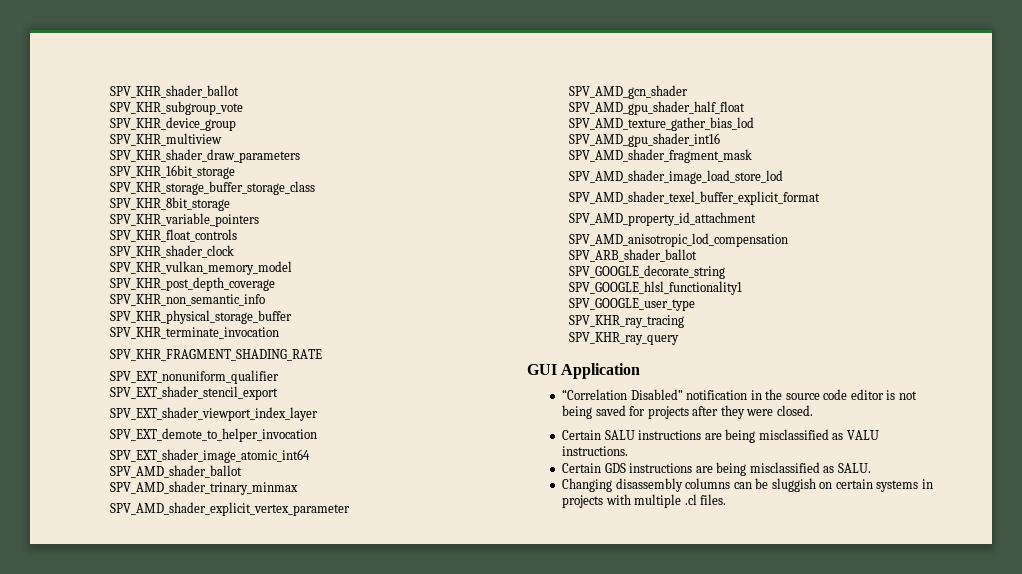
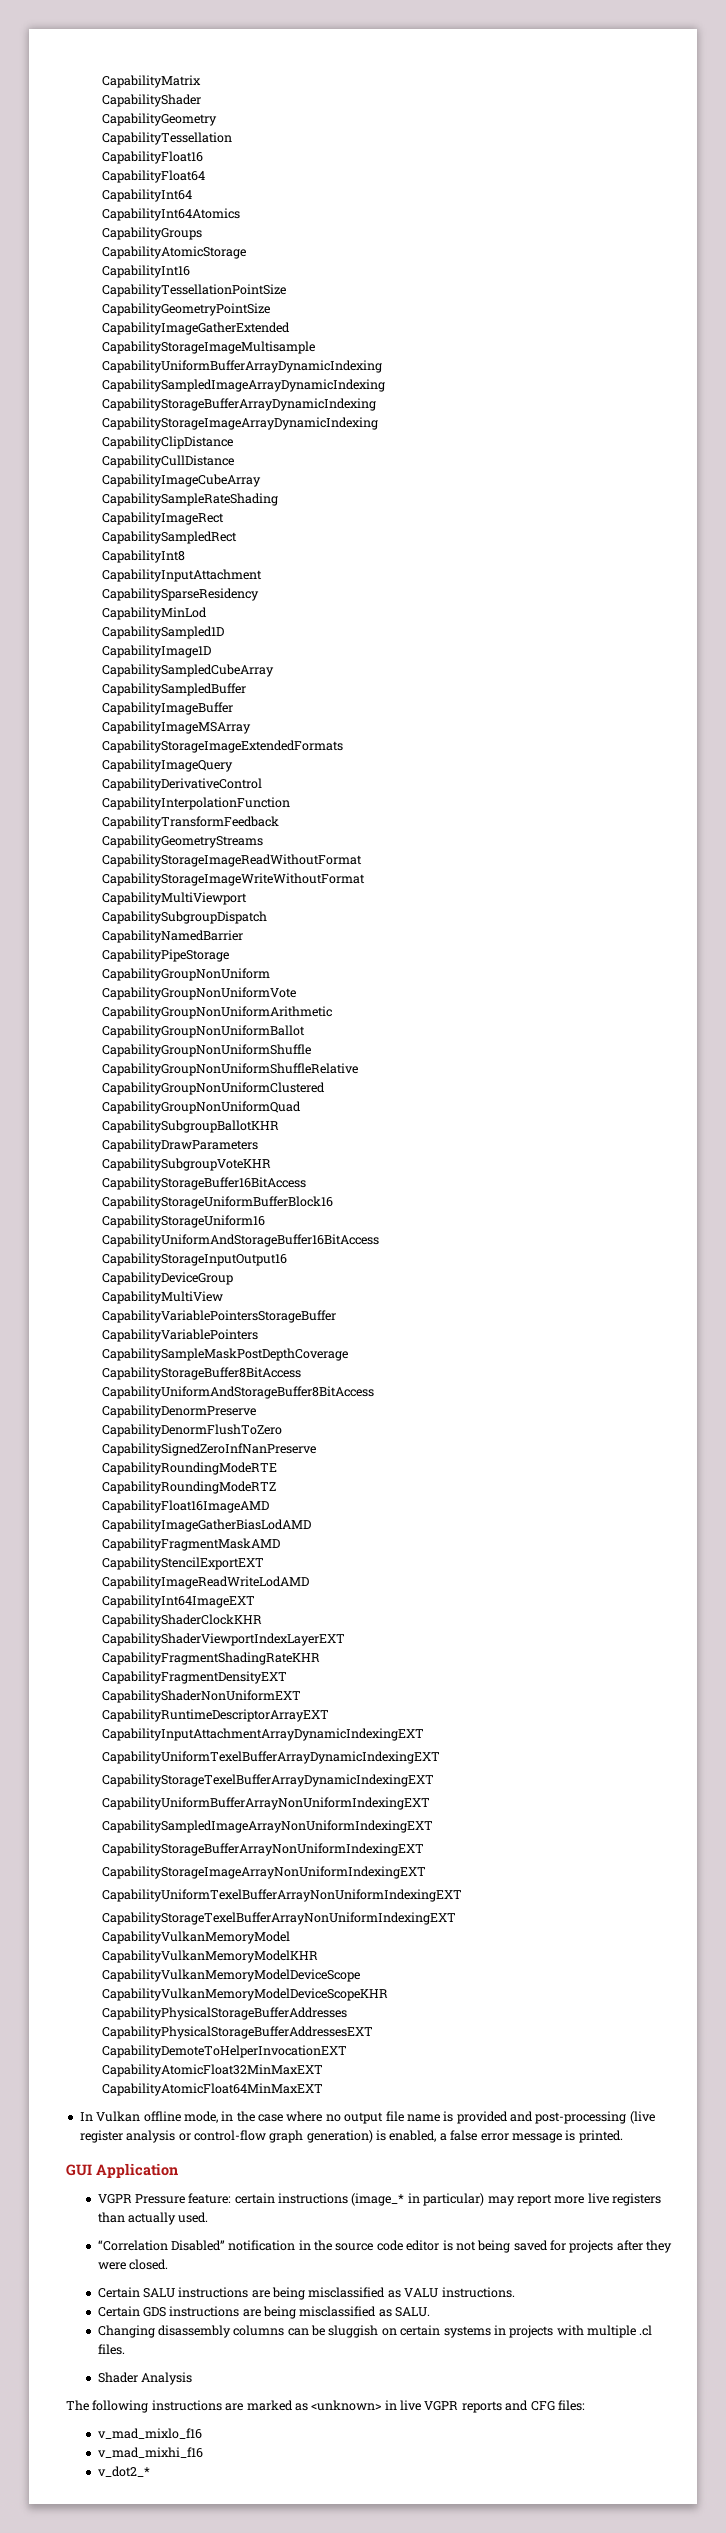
- SPV_KHR_shader_ballot
- SPV_KHR_subgroup_vote
- SPV_KHR_device_group
- SPV_KHR_multiview
- SPV_KHR_shader_draw_parameters
- SPV_KHR_16bit_storage
- SPV_KHR_storage_buffer_storage_class
- SPV_KHR_8bit_storage
- SPV_KHR_variable_pointers
- SPV_KHR_float_controls
- SPV_KHR_shader_clock
- SPV_KHR_vulkan_memory_model
- SPV_KHR_post_depth_coverage
- SPV_KHR_non_semantic_info
- SPV_KHR_physical_storage_buffer
- SPV_KHR_terminate_invocation
- SPV_KHR_FRAGMENT_SHADING_RATE
- SPV_EXT_nonuniform_qualifier
- SPV_EXT_shader_stencil_export
- SPV_EXT_shader_viewport_index_layer
- SPV_EXT_demote_to_helper_invocation
- SPV_EXT_shader_image_atomic_int64
- SPV_AMD_shader_ballot
- SPV_AMD_shader_trinary_minmax
- SPV_AMD_shader_explicit_vertex_parameter
- SPV_AMD_gcn_shader
- SPV_AMD_gpu_shader_half_float
- SPV_AMD_texture_gather_bias_lod
- SPV_AMD_gpu_shader_int16
- SPV_AMD_shader_fragment_mask
- SPV_AMD_shader_image_load_store_lod
- SPV_AMD_shader_texel_buffer_explicit_format
- SPV_AMD_property_id_attachment
- SPV_AMD_anisotropic_lod_compensation
- SPV_ARB_shader_ballot
- SPV_GOOGLE_decorate_string
- SPV_GOOGLE_hlsl_functionality1
- SPV_GOOGLE_user_type
- SPV_KHR_ray_tracing
- SPV_KHR_ray_query
+ CapabilityMatrix
+ CapabilityShader
+ CapabilityGeometry
+ CapabilityTessellation
+ CapabilityFloat16
+ CapabilityFloat64
+ CapabilityInt64
+ CapabilityInt64Atomics
+ CapabilityGroups
+ CapabilityAtomicStorage
+ CapabilityInt16
+ CapabilityTessellationPointSize
+ CapabilityGeometryPointSize
+ CapabilityImageGatherExtended
+ CapabilityStorageImageMultisample
+ CapabilityUniformBufferArrayDynamicIndexing
+ CapabilitySampledImageArrayDynamicIndexing
+ CapabilityStorageBufferArrayDynamicIndexing
+ CapabilityStorageImageArrayDynamicIndexing
+ CapabilityClipDistance
+ CapabilityCullDistance
+ CapabilityImageCubeArray
+ CapabilitySampleRateShading
+ CapabilityImageRect
+ CapabilitySampledRect
+ CapabilityInt8
+ CapabilityInputAttachment
+ CapabilitySparseResidency
+ CapabilityMinLod
+ CapabilitySampled1D
+ CapabilityImage1D
+ CapabilitySampledCubeArray
+ CapabilitySampledBuffer
+ CapabilityImageBuffer
+ CapabilityImageMSArray
+ CapabilityStorageImageExtendedFormats
+ CapabilityImageQuery
+ CapabilityDerivativeControl
+ CapabilityInterpolationFunction
+ CapabilityTransformFeedback
+ CapabilityGeometryStreams
+ CapabilityStorageImageReadWithoutFormat
+ CapabilityStorageImageWriteWithoutFormat
+ CapabilityMultiViewport
+ CapabilitySubgroupDispatch
+ CapabilityNamedBarrier
+ CapabilityPipeStorage
+ CapabilityGroupNonUniform
+ CapabilityGroupNonUniformVote
+ CapabilityGroupNonUniformArithmetic
+ CapabilityGroupNonUniformBallot
+ CapabilityGroupNonUniformShuffle
+ CapabilityGroupNonUniformShuffleRelative
+ CapabilityGroupNonUniformClustered
+ CapabilityGroupNonUniformQuad
+ CapabilitySubgroupBallotKHR
+ CapabilityDrawParameters
+ CapabilitySubgroupVoteKHR
+ CapabilityStorageBuffer16BitAccess
+ CapabilityStorageUniformBufferBlock16
+ CapabilityStorageUniform16
+ CapabilityUniformAndStorageBuffer16BitAccess
+ CapabilityStorageInputOutput16
+ CapabilityDeviceGroup
+ CapabilityMultiView
+ CapabilityVariablePointersStorageBuffer
+ CapabilityVariablePointers
+ CapabilitySampleMaskPostDepthCoverage
+ CapabilityStorageBuffer8BitAccess
+ CapabilityUniformAndStorageBuffer8BitAccess
+ CapabilityDenormPreserve
+ CapabilityDenormFlushToZero
+ CapabilitySignedZeroInfNanPreserve
+ CapabilityRoundingModeRTE
+ CapabilityRoundingModeRTZ
+ CapabilityFloat16ImageAMD
+ CapabilityImageGatherBiasLodAMD
+ CapabilityFragmentMaskAMD
+ CapabilityStencilExportEXT
+ CapabilityImageReadWriteLodAMD
+ CapabilityInt64ImageEXT
+ CapabilityShaderClockKHR
+ CapabilityShaderViewportIndexLayerEXT
+ CapabilityFragmentShadingRateKHR
+ CapabilityFragmentDensityEXT
+ CapabilityShaderNonUniformEXT
+ CapabilityRuntimeDescriptorArrayEXT
+ CapabilityInputAttachmentArrayDynamicIndexingEXT
+ CapabilityUniformTexelBufferArrayDynamicIndexingEXT
+ CapabilityStorageTexelBufferArrayDynamicIndexingEXT
+ CapabilityUniformBufferArrayNonUniformIndexingEXT
+ CapabilitySampledImageArrayNonUniformIndexingEXT
+ CapabilityStorageBufferArrayNonUniformIndexingEXT
+ CapabilityStorageImageArrayNonUniformIndexingEXT
+ CapabilityUniformTexelBufferArrayNonUniformIndexingEXT
+ CapabilityStorageTexelBufferArrayNonUniformIndexingEXT
+ CapabilityVulkanMemoryModel
+ CapabilityVulkanMemoryModelKHR
+ CapabilityVulkanMemoryModelDeviceScope
+ CapabilityVulkanMemoryModelDeviceScopeKHR
+ CapabilityPhysicalStorageBufferAddresses
+ CapabilityPhysicalStorageBufferAddressesEXT
+ CapabilityDemoteToHelperInvocationEXT
+ CapabilityAtomicFloat32MinMaxEXT
+ CapabilityAtomicFloat64MinMaxEXT
+ In Vulkan offline mode, in the case where no output file name is provided and post-processing (live register analysis or control-flow graph generation) is enabled, a false error message is printed.
  GUI Application
+ VGPR Pressure feature: certain instructions (image_* in particular) may report more live registers than actually used.
+ Shader Analysis
+ The following instructions are marked as <unknown> in live VGPR reports and CFG files:
+ v_mad_mixlo_f16
+ v_mad_mixhi_f16
+ v_dot2_*

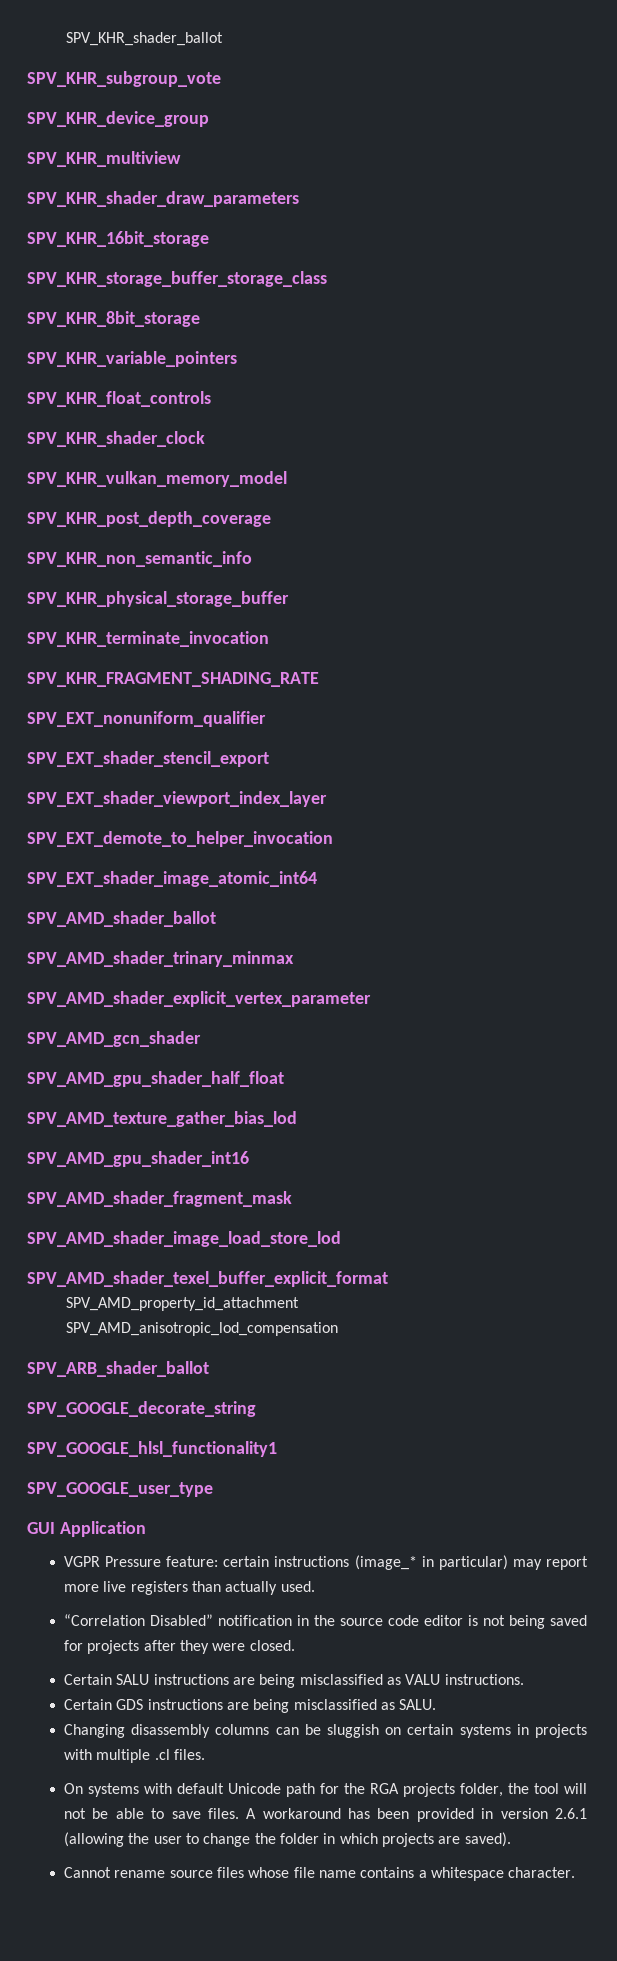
- CapabilityMatrix
- CapabilityShader
- CapabilityGeometry
- CapabilityTessellation
- CapabilityFloat16
- CapabilityFloat64
- CapabilityInt64
- CapabilityInt64Atomics
- CapabilityGroups
- CapabilityAtomicStorage
- CapabilityInt16
- CapabilityTessellationPointSize
- CapabilityGeometryPointSize
- CapabilityImageGatherExtended
- CapabilityStorageImageMultisample
- CapabilityUniformBufferArrayDynamicIndexing
- CapabilitySampledImageArrayDynamicIndexing
- CapabilityStorageBufferArrayDynamicIndexing
- CapabilityStorageImageArrayDynamicIndexing
- CapabilityClipDistance
- CapabilityCullDistance
- CapabilityImageCubeArray
- CapabilitySampleRateShading
- CapabilityImageRect
- CapabilitySampledRect
- CapabilityInt8
- CapabilityInputAttachment
- CapabilitySparseResidency
- CapabilityMinLod
- CapabilitySampled1D
- CapabilityImage1D
- CapabilitySampledCubeArray
- CapabilitySampledBuffer
- CapabilityImageBuffer
- CapabilityImageMSArray
- CapabilityStorageImageExtendedFormats
- CapabilityImageQuery
- CapabilityDerivativeControl
- CapabilityInterpolationFunction
- CapabilityTransformFeedback
- CapabilityGeometryStreams
- CapabilityStorageImageReadWithoutFormat
- CapabilityStorageImageWriteWithoutFormat
- CapabilityMultiViewport
- CapabilitySubgroupDispatch
- CapabilityNamedBarrier
- CapabilityPipeStorage
- CapabilityGroupNonUniform
- CapabilityGroupNonUniformVote
- CapabilityGroupNonUniformArithmetic
- CapabilityGroupNonUniformBallot
- CapabilityGroupNonUniformShuffle
- CapabilityGroupNonUniformShuffleRelative
- CapabilityGroupNonUniformClustered
- CapabilityGroupNonUniformQuad
- CapabilitySubgroupBallotKHR
- CapabilityDrawParameters
- CapabilitySubgroupVoteKHR
- CapabilityStorageBuffer16BitAccess
- CapabilityStorageUniformBufferBlock16
- CapabilityStorageUniform16
- CapabilityUniformAndStorageBuffer16BitAccess
- CapabilityStorageInputOutput16
- CapabilityDeviceGroup
- CapabilityMultiView
- CapabilityVariablePointersStorageBuffer
- CapabilityVariablePointers
- CapabilitySampleMaskPostDepthCoverage
- CapabilityStorageBuffer8BitAccess
- CapabilityUniformAndStorageBuffer8BitAccess
- CapabilityDenormPreserve
- CapabilityDenormFlushToZero
- CapabilitySignedZeroInfNanPreserve
- CapabilityRoundingModeRTE
- CapabilityRoundingModeRTZ
- CapabilityFloat16ImageAMD
- CapabilityImageGatherBiasLodAMD
- CapabilityFragmentMaskAMD
- CapabilityStencilExportEXT
- CapabilityImageReadWriteLodAMD
- CapabilityInt64ImageEXT
- CapabilityShaderClockKHR
- CapabilityShaderViewportIndexLayerEXT
- CapabilityFragmentShadingRateKHR
- CapabilityFragmentDensityEXT
- CapabilityShaderNonUniformEXT
- CapabilityRuntimeDescriptorArrayEXT
- CapabilityInputAttachmentArrayDynamicIndexingEXT
- CapabilityUniformTexelBufferArrayDynamicIndexingEXT
- CapabilityStorageTexelBufferArrayDynamicIndexingEXT
- CapabilityUniformBufferArrayNonUniformIndexingEXT
- CapabilitySampledImageArrayNonUniformIndexingEXT
- CapabilityStorageBufferArrayNonUniformIndexingEXT
- CapabilityStorageImageArrayNonUniformIndexingEXT
- CapabilityUniformTexelBufferArrayNonUniformIndexingEXT
- CapabilityStorageTexelBufferArrayNonUniformIndexingEXT
- CapabilityVulkanMemoryModel
- CapabilityVulkanMemoryModelKHR
- CapabilityVulkanMemoryModelDeviceScope
- CapabilityVulkanMemoryModelDeviceScopeKHR
- CapabilityPhysicalStorageBufferAddresses
- CapabilityPhysicalStorageBufferAddressesEXT
- CapabilityDemoteToHelperInvocationEXT
- CapabilityAtomicFloat32MinMaxEXT
- CapabilityAtomicFloat64MinMaxEXT
- In Vulkan offline mode, in the case where no output file name is provided and post-processing (live register analysis or control-flow graph generation) is enabled, a false error message is printed.
+ SPV_KHR_shader_ballot
+ SPV_KHR_subgroup_vote
+ SPV_KHR_device_group
+ SPV_KHR_multiview
+ SPV_KHR_shader_draw_parameters
+ SPV_KHR_16bit_storage
+ SPV_KHR_storage_buffer_storage_class
+ SPV_KHR_8bit_storage
+ SPV_KHR_variable_pointers
+ SPV_KHR_float_controls
+ SPV_KHR_shader_clock
+ SPV_KHR_vulkan_memory_model
+ SPV_KHR_post_depth_coverage
+ SPV_KHR_non_semantic_info
+ SPV_KHR_physical_storage_buffer
+ SPV_KHR_terminate_invocation
+ SPV_KHR_FRAGMENT_SHADING_RATE
+ SPV_EXT_nonuniform_qualifier
+ SPV_EXT_shader_stencil_export
+ SPV_EXT_shader_viewport_index_layer
+ SPV_EXT_demote_to_helper_invocation
+ SPV_EXT_shader_image_atomic_int64
+ SPV_AMD_shader_ballot
+ SPV_AMD_shader_trinary_minmax
+ SPV_AMD_shader_explicit_vertex_parameter
+ SPV_AMD_gcn_shader
+ SPV_AMD_gpu_shader_half_float
+ SPV_AMD_texture_gather_bias_lod
+ SPV_AMD_gpu_shader_int16
+ SPV_AMD_shader_fragment_mask
+ SPV_AMD_shader_image_load_store_lod
+ SPV_AMD_shader_texel_buffer_explicit_format
+ SPV_AMD_property_id_attachment
+ SPV_AMD_anisotropic_lod_compensation
+ SPV_ARB_shader_ballot
+ SPV_GOOGLE_decorate_string
+ SPV_GOOGLE_hlsl_functionality1
+ SPV_GOOGLE_user_type
- Shader Analysis
- The following instructions are marked as <unknown> in live VGPR reports and CFG files:
- v_mad_mixlo_f16
- v_mad_mixhi_f16
- v_dot2_*
+ On systems with default Unicode path for the RGA projects folder, the tool will not be able to save files. A workaround has been provided in version 2.6.1 (allowing the user to change the folder in which projects are saved).
+ Cannot rename source files whose file name contains a whitespace character.

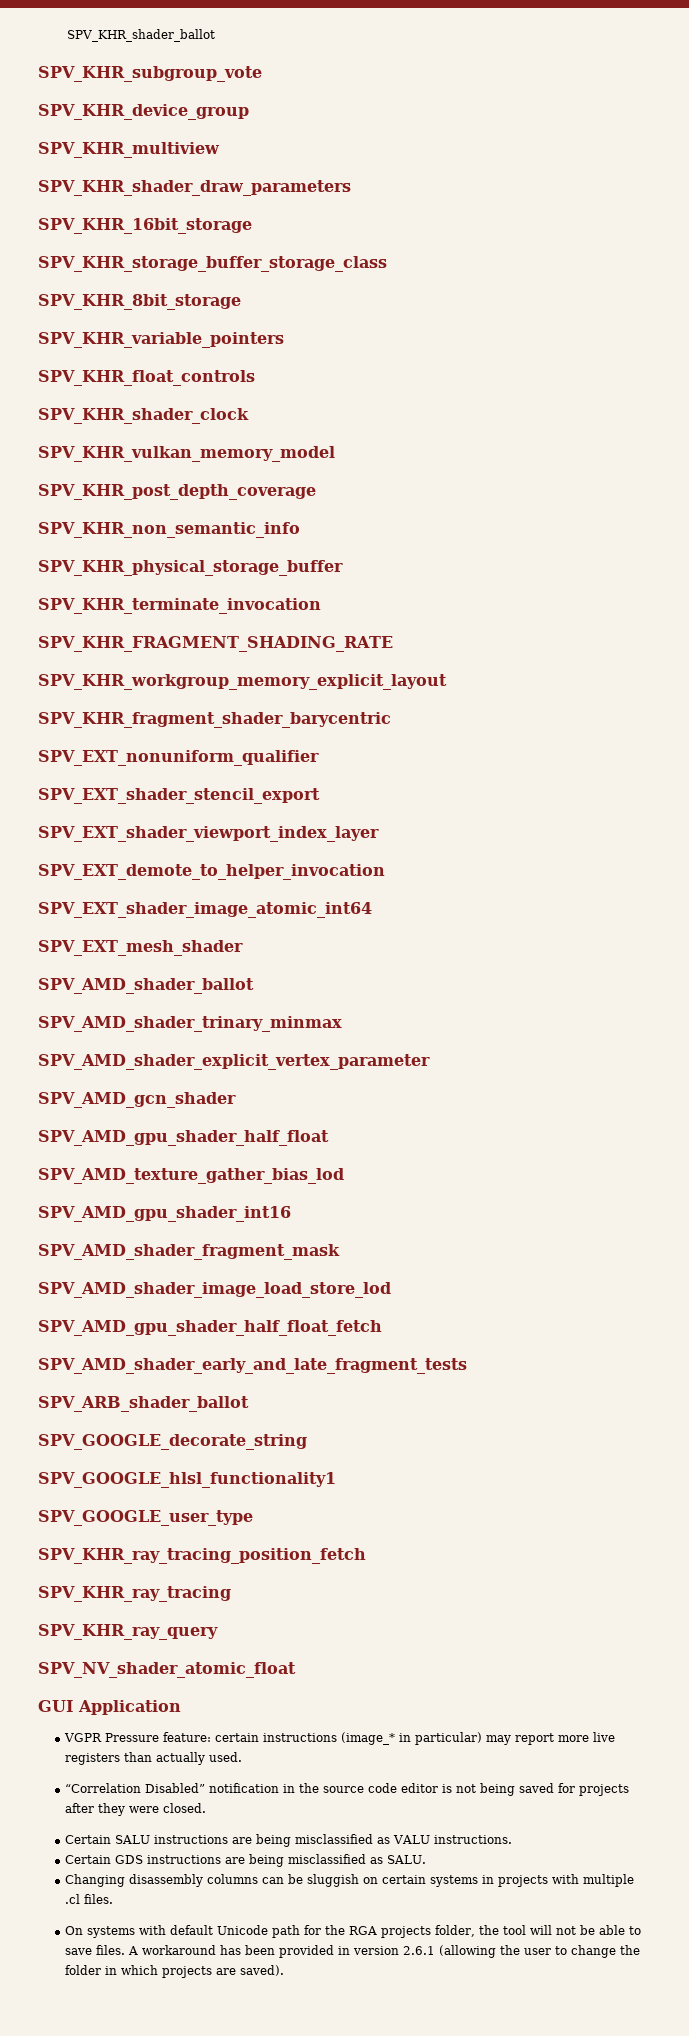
+ SPV_KHR_workgroup_memory_explicit_layout
+ SPV_KHR_fragment_shader_barycentric
+ SPV_EXT_mesh_shader
- SPV_AMD_shader_texel_buffer_explicit_format
- SPV_AMD_property_id_attachment
- SPV_AMD_anisotropic_lod_compensation
+ SPV_AMD_gpu_shader_half_float_fetch
+ SPV_AMD_shader_early_and_late_fragment_tests
+ SPV_KHR_ray_tracing_position_fetch
+ SPV_KHR_ray_tracing
+ SPV_KHR_ray_query
+ SPV_NV_shader_atomic_float
- Cannot rename source files whose file name contains a whitespace character.

